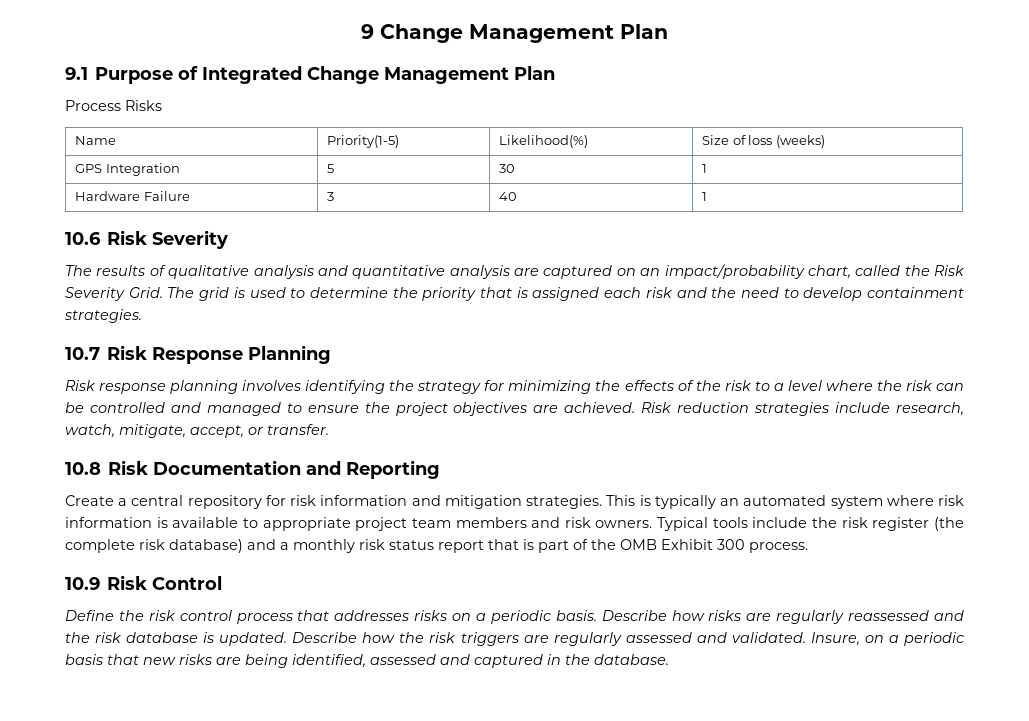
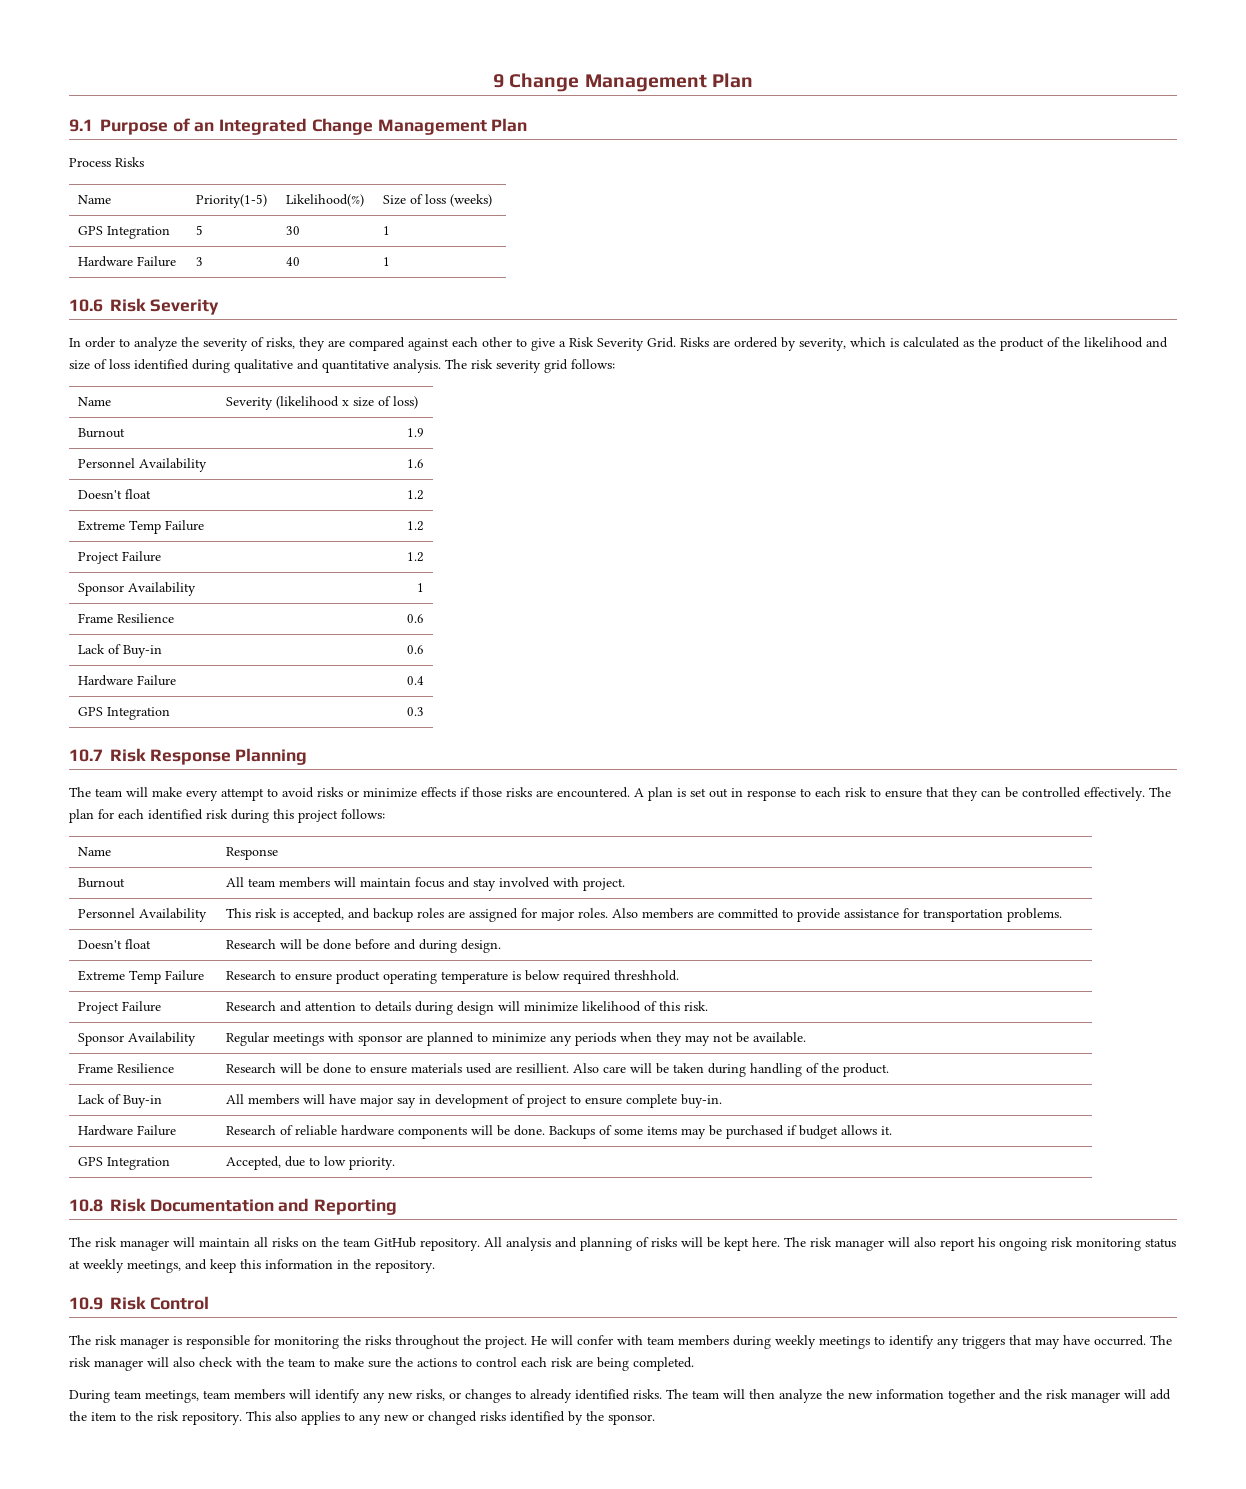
- 9.1 Purpose of Integrated Change Management Plan
+ 9.1 Purpose of an Integrated Change Management Plan
- The results of qualitative analysis and quantitative analysis are captured on an impact/probability chart, called the Risk Severity Grid. The grid is used to determine the priority that is assigned each risk and the need to develop containment strategies.
+ In order to analyze the severity of risks, they are compared against each other to give a Risk Severity Grid. Risks are ordered by severity, which is calculated as the product of the likelihood and size of loss identified during qualitative and quantitative analysis. The risk severity grid follows:
+ Name | Severity (likelihood x size of loss)
+ Burnout | 1.9
+ Personnel Availability | 1.6
+ Doesn't float | 1.2
+ Extreme Temp Failure | 1.2
+ Project Failure | 1.2
+ Sponsor Availability | 1
+ Frame Resilience | 0.6
+ Lack of Buy-in | 0.6
+ Hardware Failure | 0.4
+ GPS Integration | 0.3
  10.7 Risk Response Planning
- Risk response planning involves identifying the strategy for minimizing the effects of the risk to a level where the risk can be controlled and managed to ensure the project objectives are achieved. Risk reduction strategies include research, watch, mitigate, accept, or transfer.
+ The team will make every attempt to avoid risks or minimize effects if those risks are encountered. A plan is set out in response to each risk to ensure that they can be controlled effectively. The plan for each identified risk during this project follows:
+ Name | Response
+ Burnout | All team members will maintain focus and stay involved with project.
+ Personnel Availability | This risk is accepted, and backup roles are assigned for major roles. Also members are committed to provide assistance for transportation problems.
+ Doesn't float | Research will be done before and during design.
+ Extreme Temp Failure | Research to ensure product operating temperature is below required threshhold.
+ Project Failure | Research and attention to details during design will minimize likelihood of this risk.
+ Sponsor Availability | Regular meetings with sponsor are planned to minimize any periods when they may not be available.
+ Frame Resilience | Research will be done to ensure materials used are resillient. Also care will be taken during handling of the product.
+ Lack of Buy-in | All members will have major say in development of project to ensure complete buy-in.
+ Hardware Failure | Research of reliable hardware components will be done. Backups of some items may be purchased if budget allows it.
+ GPS Integration | Accepted, due to low priority.
- Create a central repository for risk information and mitigation strategies. This is typically an automated system where risk information is available to appropriate project team members and risk owners. Typical tools include the risk register (the complete risk database) and a monthly risk status report that is part of the OMB Exhibit 300 process.
+ The risk manager will maintain all risks on the team GitHub repository. All analysis and planning of risks will be kept here. The risk manager will also report his ongoing risk monitoring status at weekly meetings, and keep this information in the repository.
  10.9 Risk Control
- Define the risk control process that addresses risks on a periodic basis. Describe how risks are regularly reassessed and the risk database is updated. Describe how the risk triggers are regularly assessed and validated. Insure, on a periodic basis that new risks are being identified, assessed and captured in the database.
+ The risk manager is responsible for monitoring the risks throughout the project. He will confer with team members during weekly meetings to identify any triggers that may have occurred. The risk manager will also check with the team to make sure the actions to control each risk are being completed.
+ During team meetings, team members will identify any new risks, or changes to already identified risks. The team will then analyze the new information together and the risk manager will add the item to the risk repository. This also applies to any new or changed risks identified by the sponsor.

